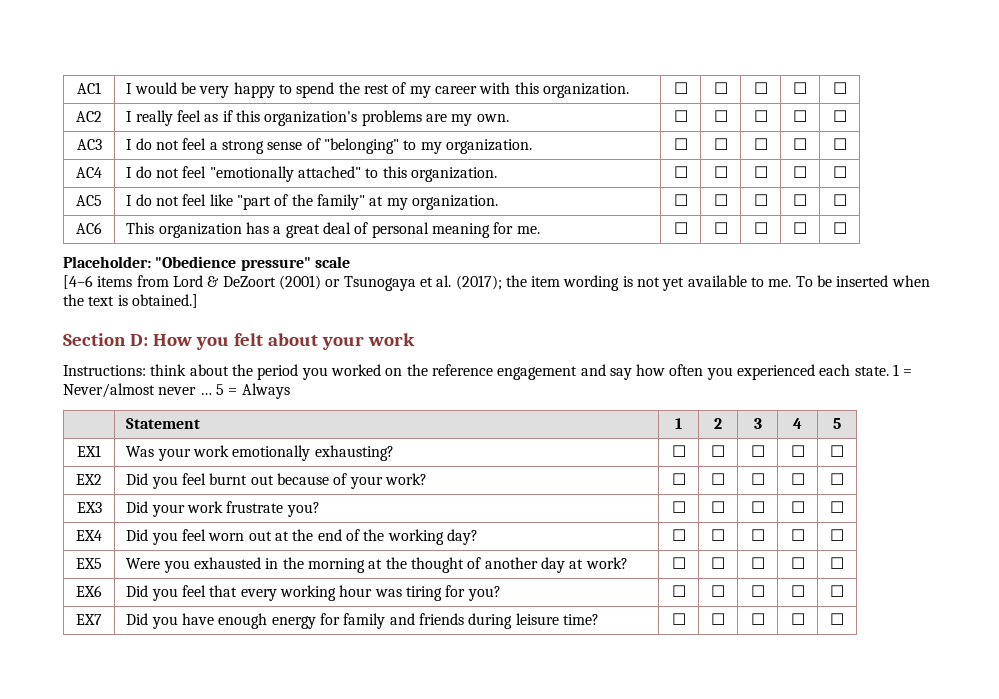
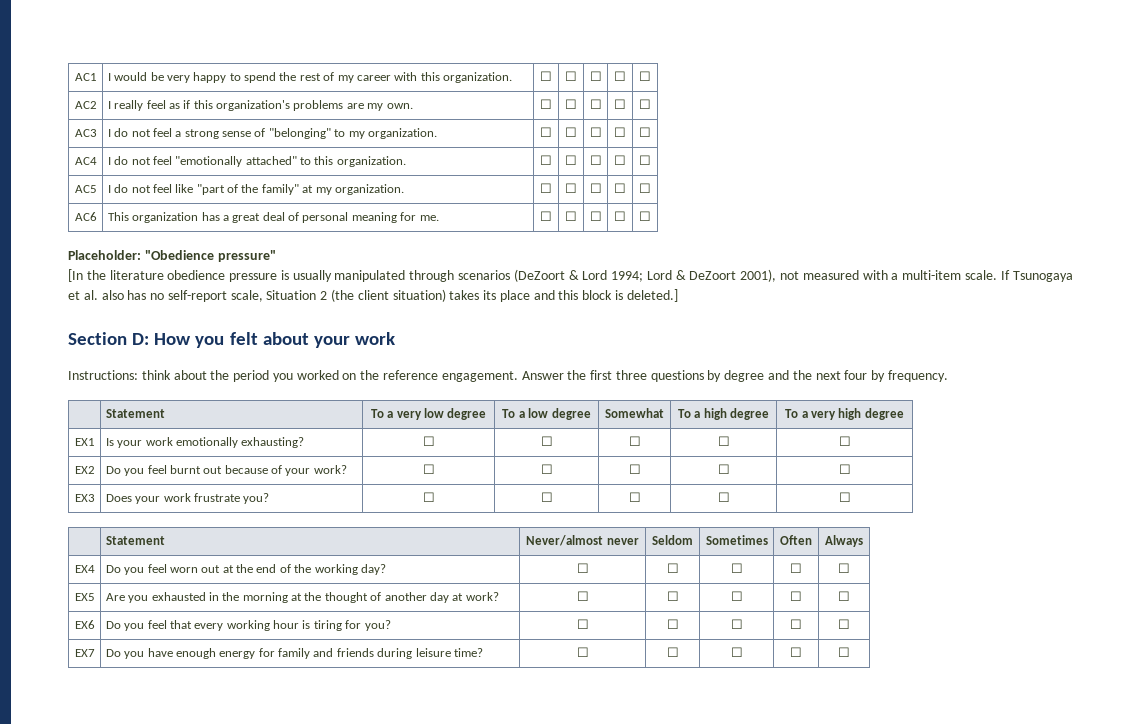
- Placeholder: "Obedience pressure" scale
- [4–6 items from Lord & DeZoort (2001) or Tsunogaya et al. (2017); the item wording is not yet available to me. To be inserted when the text is obtained.]
+ Placeholder: "Obedience pressure"
+ [In the literature obedience pressure is usually manipulated through scenarios (DeZoort & Lord 1994; Lord & DeZoort 2001), not measured with a multi-item scale. If Tsunogaya et al. also has no self-report scale, Situation 2 (the client situation) takes its place and this block is deleted.]
- Instructions: think about the period you worked on the reference engagement and say how often you experienced each state. 1 = Never/almost never … 5 = Always
- | Statement | 1 | 2 | 3 | 4 | 5
+ Instructions: think about the period you worked on the reference engagement. Answer the first three questions by degree and the next four by frequency.
+ | Statement | To a very low degree | To a low degree | Somewhat | To a high degree | To a very high degree
- EX1 | Was your work emotionally exhausting? | ☐ | ☐ | ☐ | ☐ | ☐
+ EX1 | Is your work emotionally exhausting? | ☐ | ☐ | ☐ | ☐ | ☐
- EX2 | Did you feel burnt out because of your work? | ☐ | ☐ | ☐ | ☐ | ☐
+ EX2 | Do you feel burnt out because of your work? | ☐ | ☐ | ☐ | ☐ | ☐
- EX3 | Did your work frustrate you? | ☐ | ☐ | ☐ | ☐ | ☐
+ EX3 | Does your work frustrate you? | ☐ | ☐ | ☐ | ☐ | ☐
+ | Statement | Never/almost never | Seldom | Sometimes | Often | Always
- EX4 | Did you feel worn out at the end of the working day? | ☐ | ☐ | ☐ | ☐ | ☐
+ EX4 | Do you feel worn out at the end of the working day? | ☐ | ☐ | ☐ | ☐ | ☐
- EX5 | Were you exhausted in the morning at the thought of another day at work? | ☐ | ☐ | ☐ | ☐ | ☐
+ EX5 | Are you exhausted in the morning at the thought of another day at work? | ☐ | ☐ | ☐ | ☐ | ☐
- EX6 | Did you feel that every working hour was tiring for you? | ☐ | ☐ | ☐ | ☐ | ☐
+ EX6 | Do you feel that every working hour is tiring for you? | ☐ | ☐ | ☐ | ☐ | ☐
- EX7 | Did you have enough energy for family and friends during leisure time? | ☐ | ☐ | ☐ | ☐ | ☐
+ EX7 | Do you have enough energy for family and friends during leisure time? | ☐ | ☐ | ☐ | ☐ | ☐

